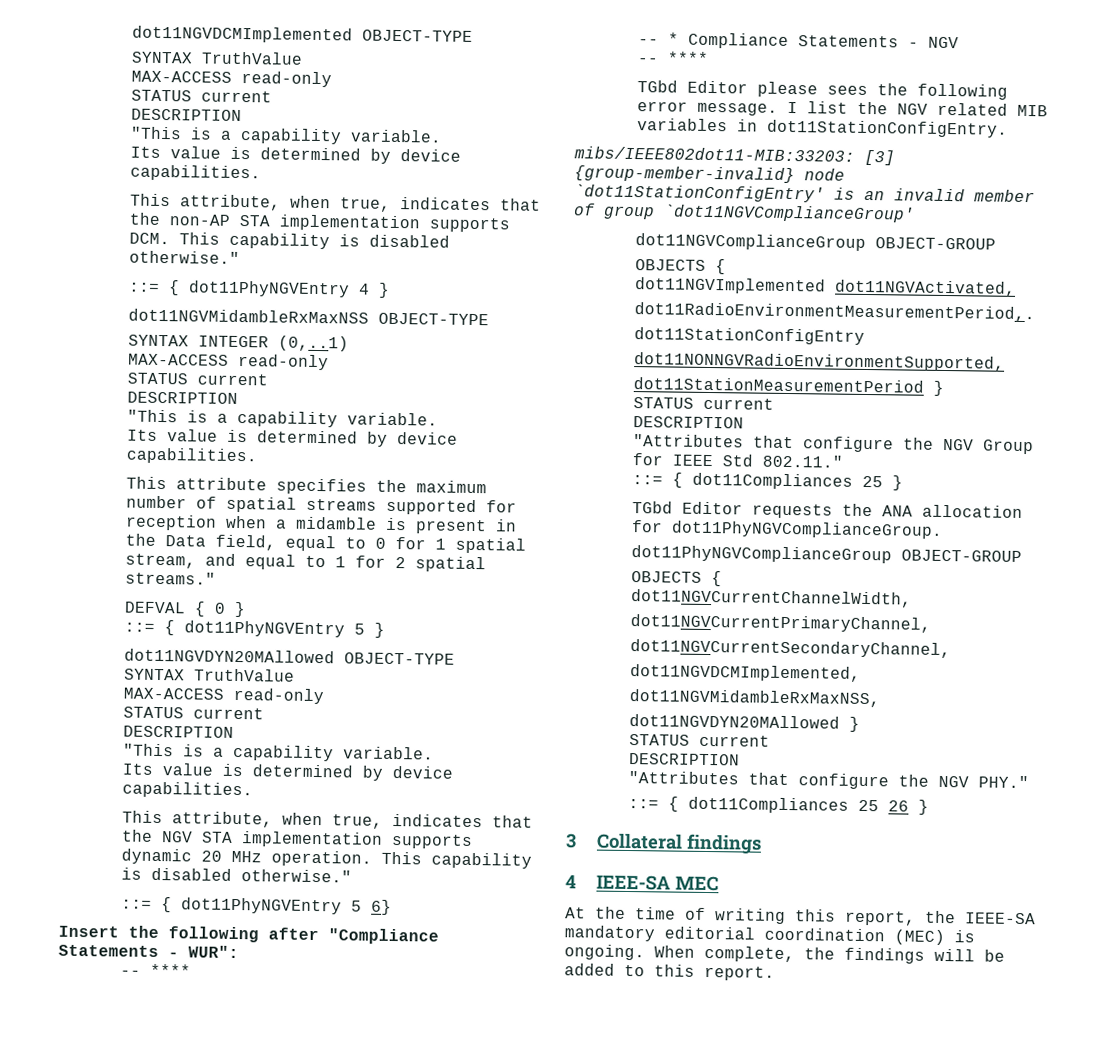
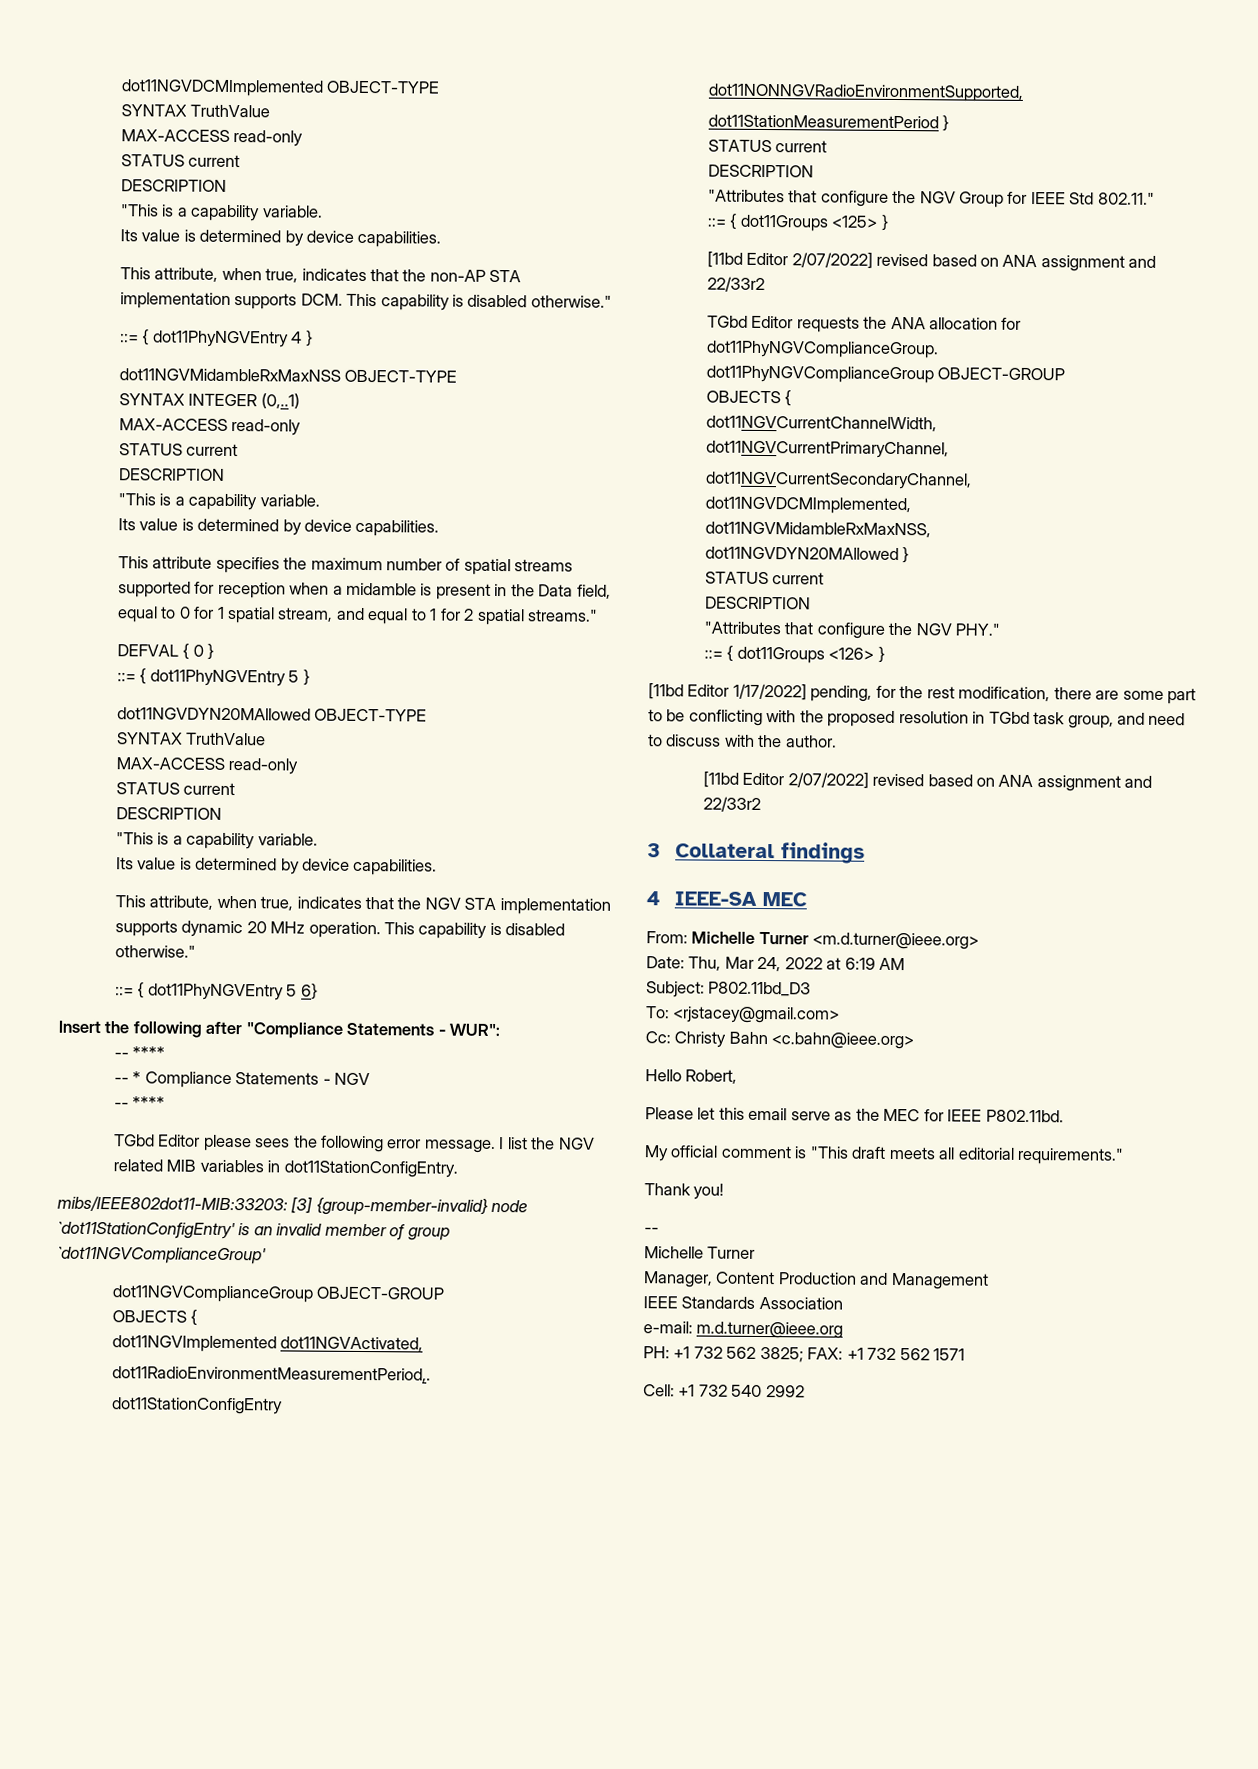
- ::= { dot11Compliances 25 }
+ ::= { dot11Groups <125> }
+ [11bd Editor 2/07/2022] revised based on ANA assignment and 22/33r2
- ::= { dot11Compliances 25 26 }
+ ::= { dot11Groups <126> }
+ [11bd Editor 1/17/2022] pending, for the rest modification, there are some part to be conflicting with the proposed resolution in TGbd task group, and need to discuss with the author.
+ [11bd Editor 2/07/2022] revised based on ANA assignment and 22/33r2
- At the time of writing this report, the IEEE-SA mandatory editorial coordination (MEC) is ongoing. When complete, the findings will be added to this report.
+ From: Michelle Turner <m.d.turner@ieee.org>
+ Date: Thu, Mar 24, 2022 at 6:19 AM
+ Subject: P802.11bd_D3
+ To: <rjstacey@gmail.com>
+ Cc: Christy Bahn <c.bahn@ieee.org>
+ Hello Robert,
+ Please let this email serve as the MEC for IEEE P802.11bd.
+ My official comment is "This draft meets all editorial requirements."
+ Thank you!
+ --
+ Michelle Turner
+ Manager, Content Production and Management
+ IEEE Standards Association
+ e-mail: m.d.turner@ieee.org
+ PH: +1 732 562 3825; FAX: +1 732 562 1571
+ Cell: +1 732 540 2992

